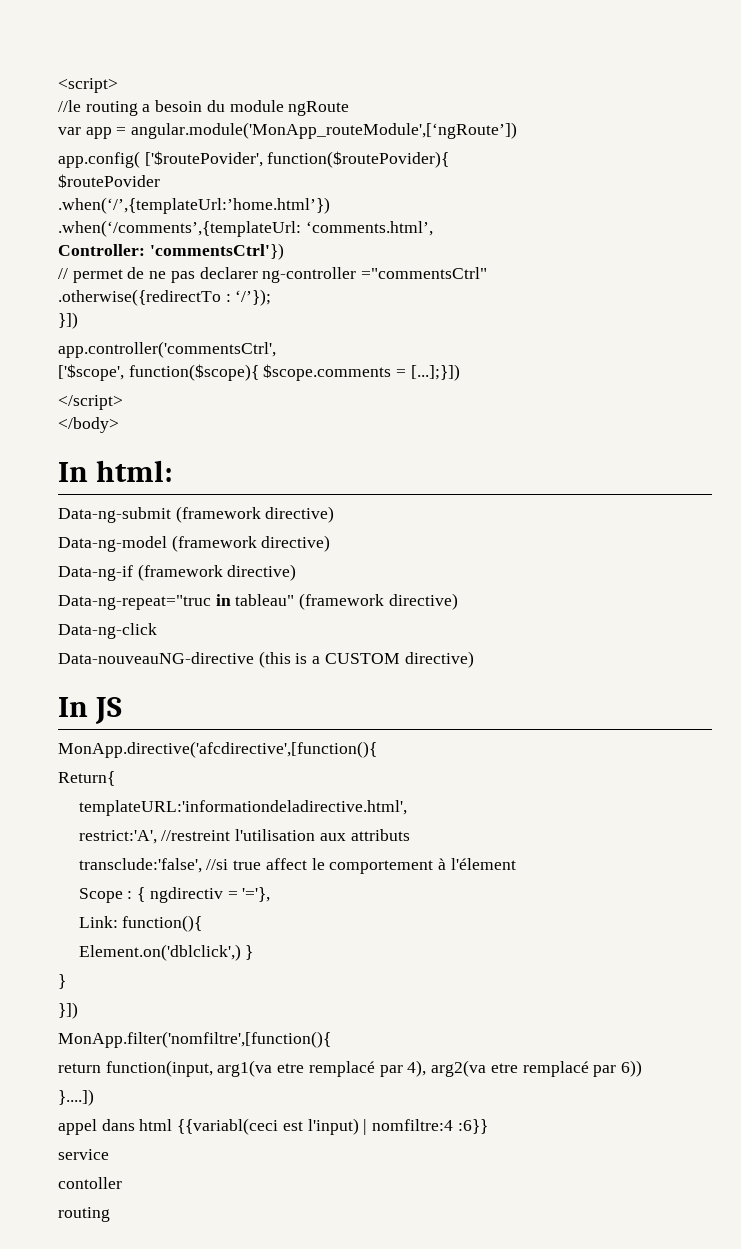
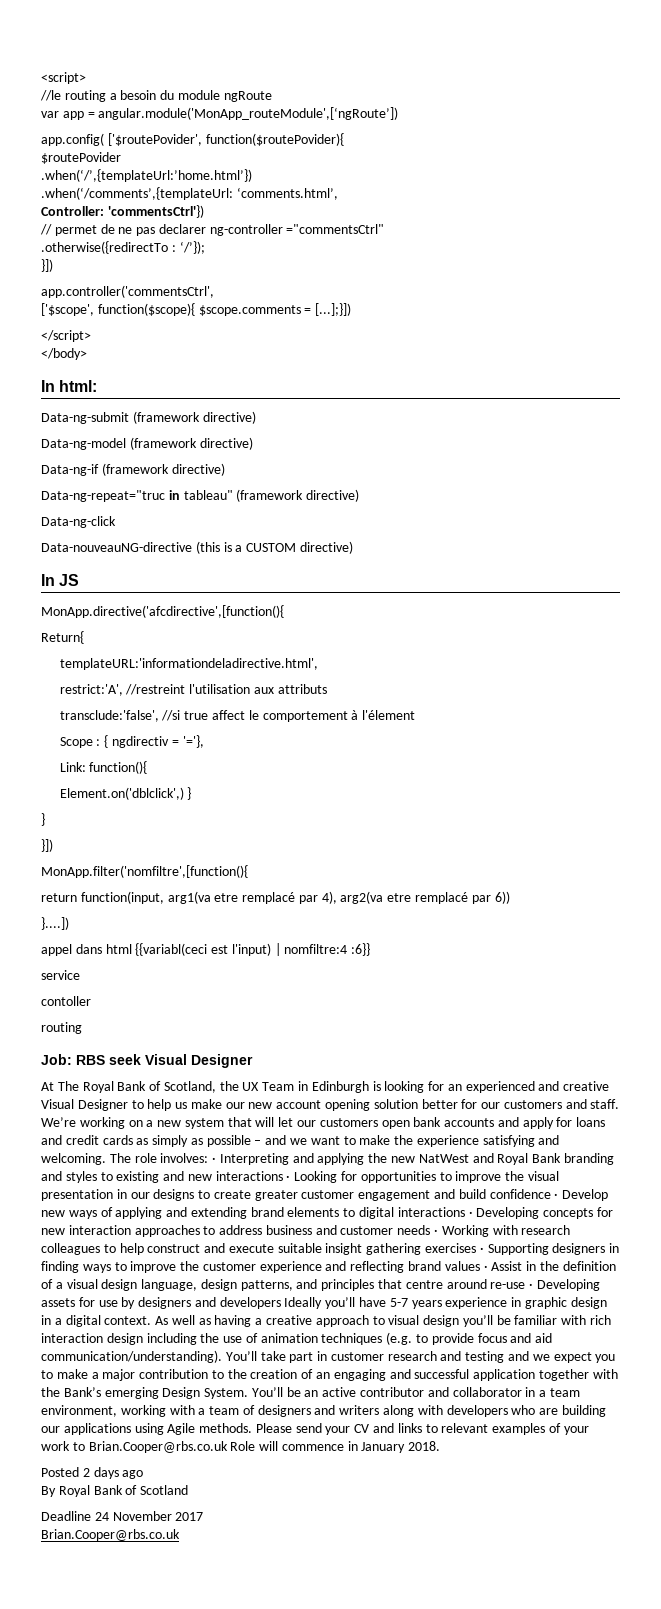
+ Job: RBS seek Visual Designer
+ At The Royal Bank of Scotland, the UX Team in Edinburgh is looking for an experienced and creative Visual Designer to help us make our new account opening solution better for our customers and staff. We’re working on a new system that will let our customers open bank accounts and apply for loans and credit cards as simply as possible – and we want to make the experience satisfying and welcoming. The role involves: · Interpreting and applying the new NatWest and Royal Bank branding and styles to existing and new interactions · Looking for opportunities to improve the visual presentation in our designs to create greater customer engagement and build confidence · Develop new ways of applying and extending brand elements to digital interactions · Developing concepts for new interaction approaches to address business and customer needs · Working with research colleagues to help construct and execute suitable insight gathering exercises · Supporting designers in finding ways to improve the customer experience and reflecting brand values · Assist in the definition of a visual design language, design patterns, and principles that centre around re-use · Developing assets for use by designers and developers Ideally you’ll have 5-7 years experience in graphic design in a digital context. As well as having a creative approach to visual design you’ll be familiar with rich interaction design including the use of animation techniques (e.g. to provide focus and aid communication/understanding). You’ll take part in customer research and testing and we expect you to make a major contribution to the creation of an engaging and successful application together with the Bank’s emerging Design System. You’ll be an active contributor and collaborator in a team environment, working with a team of designers and writers along with developers who are building our applications using Agile methods. Please send your CV and links to relevant examples of your work to Brian.Cooper@rbs.co.uk Role will commence in January 2018.
+ Posted 2 days ago
+ By Royal Bank of Scotland
+ Deadline 24 November 2017
+ Brian.Cooper@rbs.co.uk

